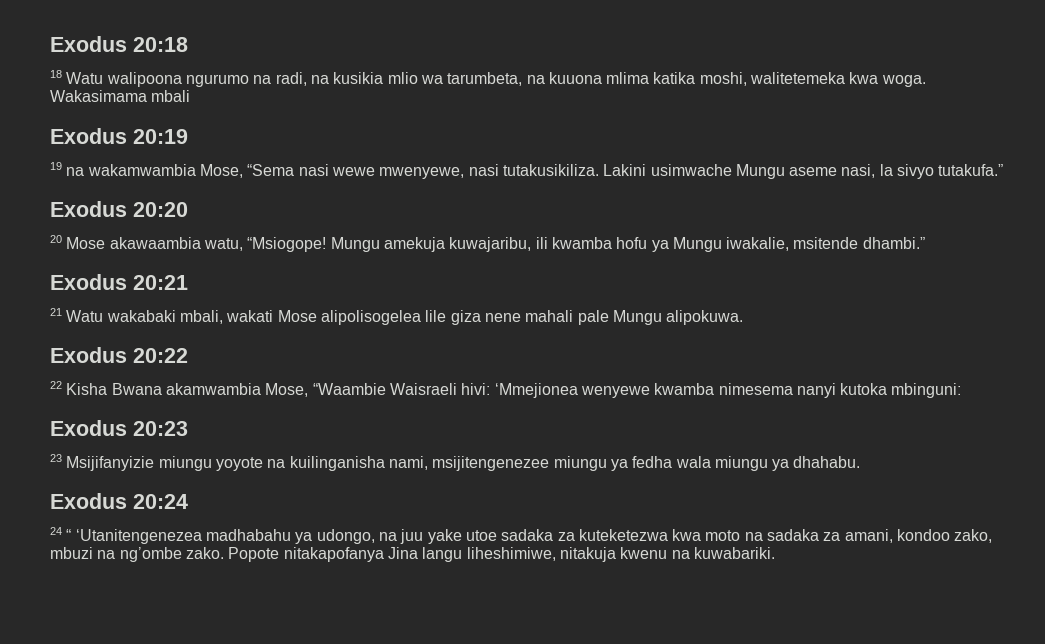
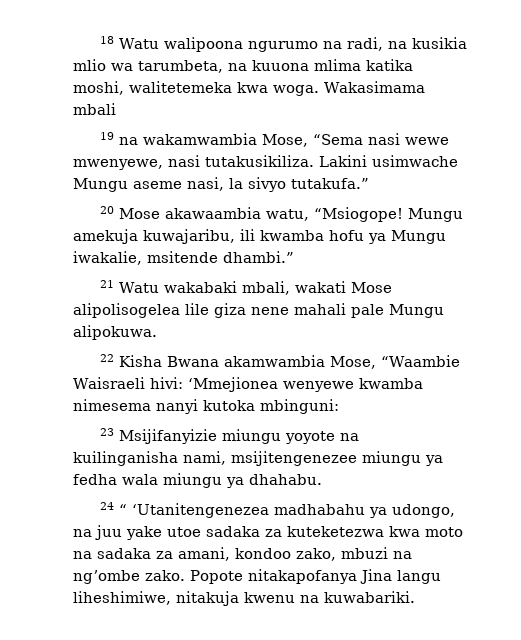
- Exodus 20:18
- Exodus 20:19
- Exodus 20:20
- Exodus 20:21
- Exodus 20:22
- Exodus 20:23
- Exodus 20:24

